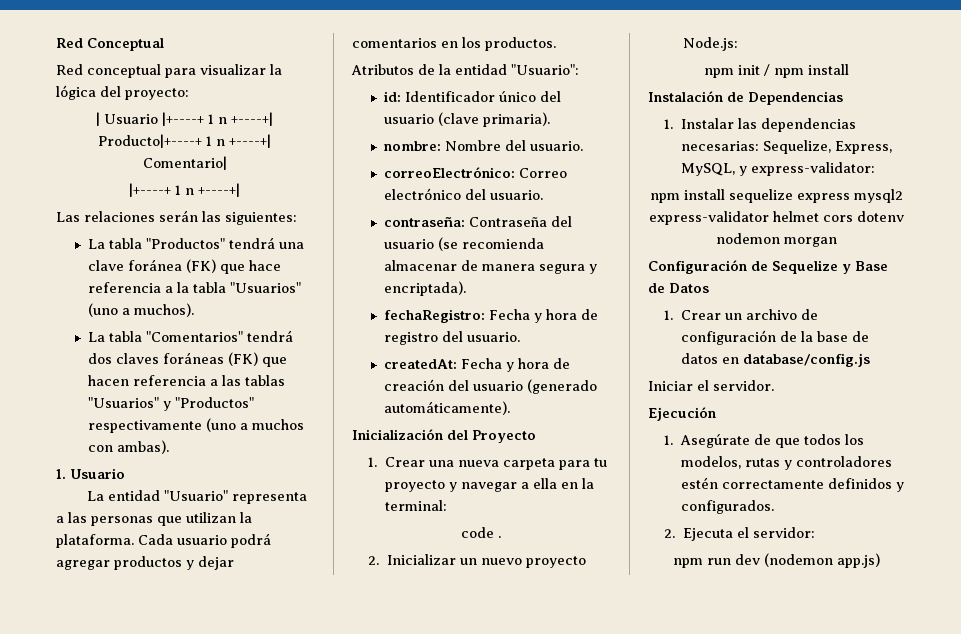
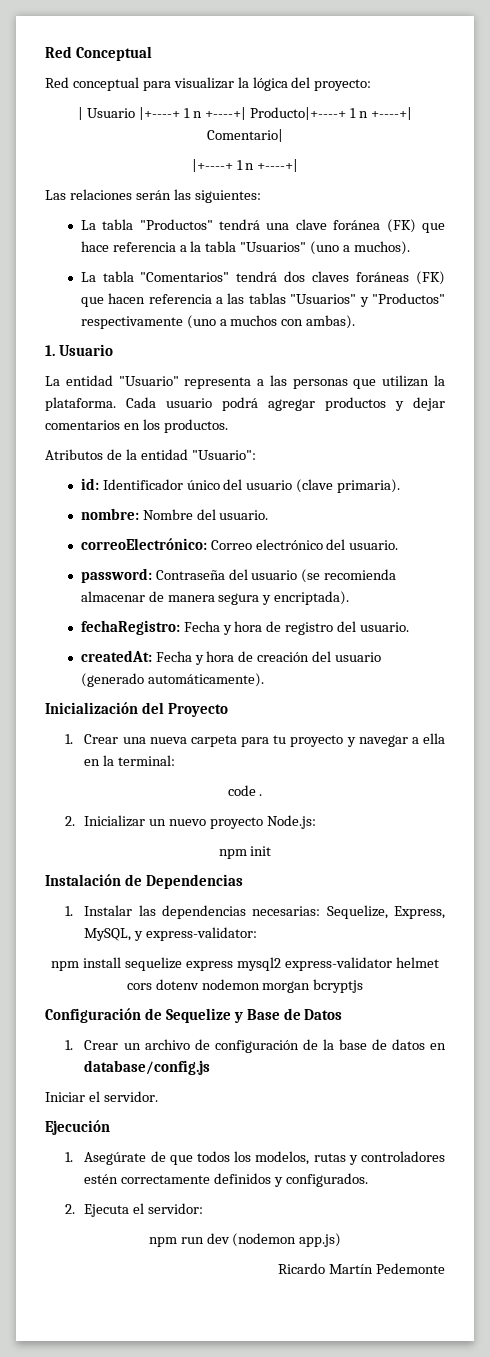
- contraseña: Contraseña del usuario (se recomienda almacenar de manera segura y encriptada).
+ password: Contraseña del usuario (se recomienda almacenar de manera segura y encriptada).
- npm init / npm install
+ npm init
- npm install sequelize express mysql2 express-validator helmet cors dotenv nodemon morgan
+ npm install sequelize express mysql2 express-validator helmet cors dotenv nodemon morgan bcryptjs
+ Ricardo Martín Pedemonte

